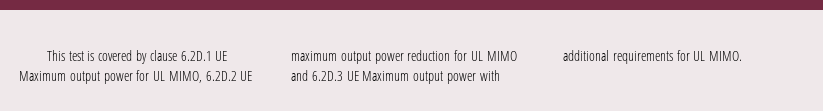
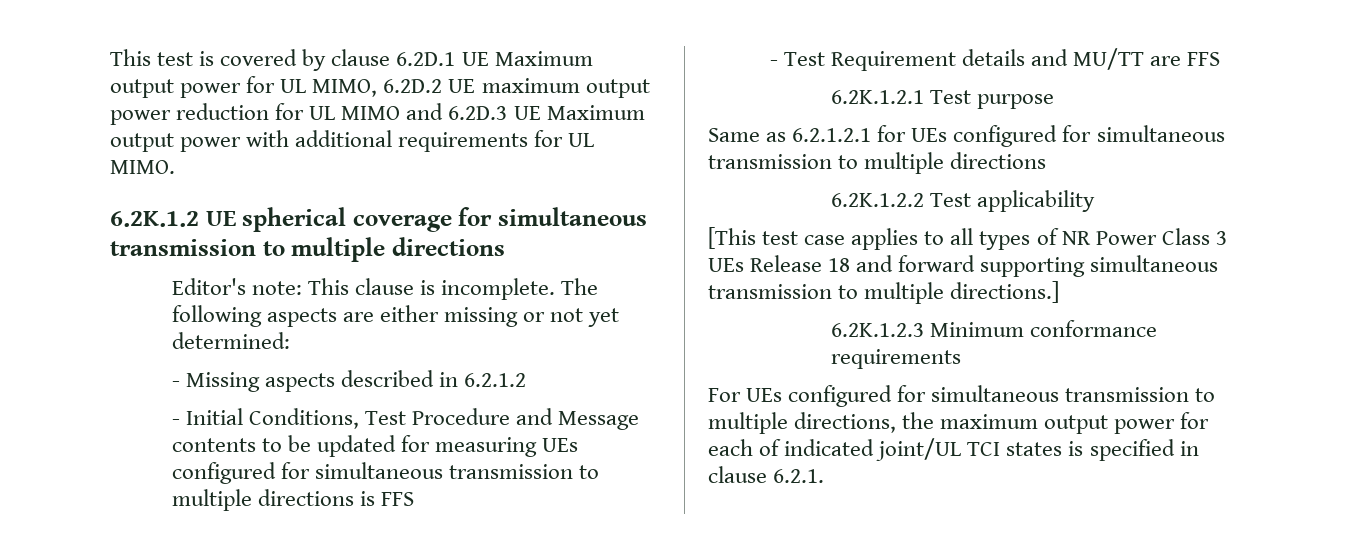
+ 6.2K.1.2 UE spherical coverage for simultaneous transmission to multiple directions
+ Editor's note: This clause is incomplete. The following aspects are either missing or not yet determined:
+ - Missing aspects described in 6.2.1.2
+ - Initial Conditions, Test Procedure and Message contents to be updated for measuring UEs configured for simultaneous transmission to multiple directions is FFS
+ - Test Requirement details and MU/TT are FFS
+ 6.2K.1.2.1 Test purpose
+ Same as 6.2.1.2.1 for UEs configured for simultaneous transmission to multiple directions
+ 6.2K.1.2.2 Test applicability
+ [This test case applies to all types of NR Power Class 3 UEs Release 18 and forward supporting simultaneous transmission to multiple directions.]
+ 6.2K.1.2.3 Minimum conformance requirements
+ For UEs configured for simultaneous transmission to multiple directions, the maximum output power for each of indicated joint/UL TCI states is specified in clause 6.2.1.

